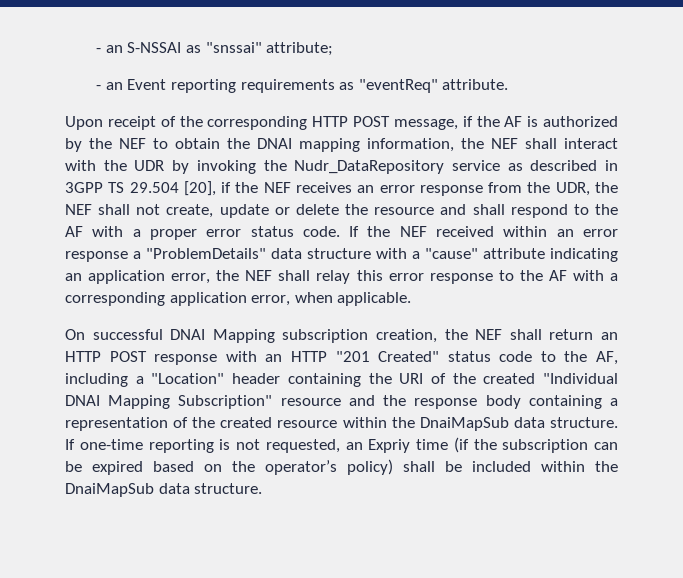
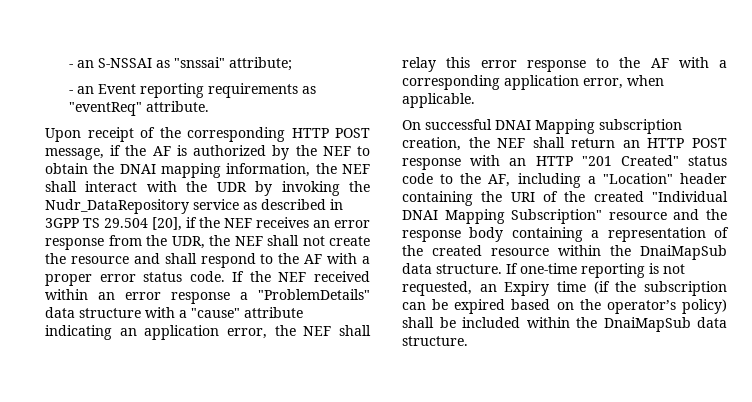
- Upon receipt of the corresponding HTTP POST message, if the AF is authorized by the NEF to obtain the DNAI mapping information, the NEF shall interact with the UDR by invoking the Nudr_DataRepository service as described in 3GPP TS 29.504 [20], if the NEF receives an error response from the UDR, the NEF shall not create, update or delete the resource and shall respond to the AF with a proper error status code.
+ Upon receipt of the corresponding HTTP POST message, if the AF is authorized by the NEF to obtain the DNAI mapping information, the NEF shall interact with the UDR by invoking the Nudr_DataRepository service as described in 3GPP TS 29.504 [20], if the NEF receives an error response from the UDR, the NEF shall not create the resource and shall respond to the AF with a proper error status code.
- If one-time reporting is not requested, an Expriy time (if the subscription can be expired based on the operator’s policy) shall be included within the DnaiMapSub data structure.
+ If one-time reporting is not requested, an Expiry time (if the subscription can be expired based on the operator’s policy) shall be included within the DnaiMapSub data structure.

